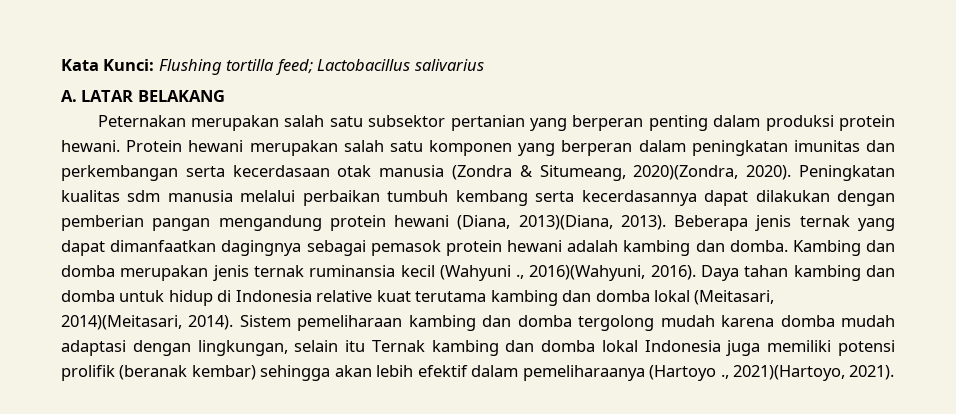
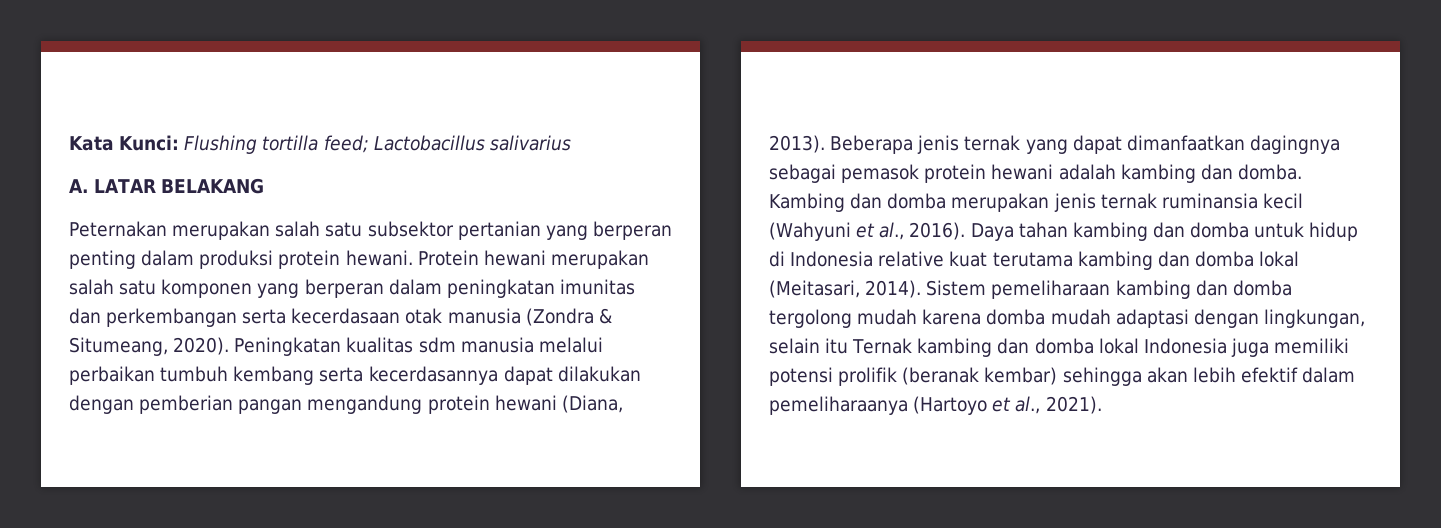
- Protein hewani merupakan salah satu komponen yang berperan dalam peningkatan imunitas dan perkembangan serta kecerdasaan otak manusia (Zondra & Situmeang, 2020)(Zondra, 2020).
+ Protein hewani merupakan salah satu komponen yang berperan dalam peningkatan imunitas dan perkembangan serta kecerdasaan otak manusia (Zondra & Situmeang, 2020).
- Peningkatan kualitas sdm manusia melalui perbaikan tumbuh kembang serta kecerdasannya dapat dilakukan dengan pemberian pangan mengandung protein hewani (Diana, 2013)(Diana, 2013).
+ Peningkatan kualitas sdm manusia melalui perbaikan tumbuh kembang serta kecerdasannya dapat dilakukan dengan pemberian pangan mengandung protein hewani (Diana, 2013).
- Kambing dan domba merupakan jenis ternak ruminansia kecil (Wahyuni ., 2016)(Wahyuni, 2016).
+ Kambing dan domba merupakan jenis ternak ruminansia kecil (Wahyuni et al., 2016).
- Daya tahan kambing dan domba untuk hidup di Indonesia relative kuat terutama kambing dan domba lokal (Meitasari, 2014)(Meitasari, 2014).
+ Daya tahan kambing dan domba untuk hidup di Indonesia relative kuat terutama kambing dan domba lokal (Meitasari, 2014).
- Sistem pemeliharaan kambing dan domba tergolong mudah karena domba mudah adaptasi dengan lingkungan, selain itu Ternak kambing dan domba lokal Indonesia juga memiliki potensi prolifik (beranak kembar) sehingga akan lebih efektif dalam pemeliharaanya (Hartoyo ., 2021)(Hartoyo, 2021).
+ Sistem pemeliharaan kambing dan domba tergolong mudah karena domba mudah adaptasi dengan lingkungan, selain itu Ternak kambing dan domba lokal Indonesia juga memiliki potensi prolifik (beranak kembar) sehingga akan lebih efektif dalam pemeliharaanya (Hartoyo et al., 2021).

